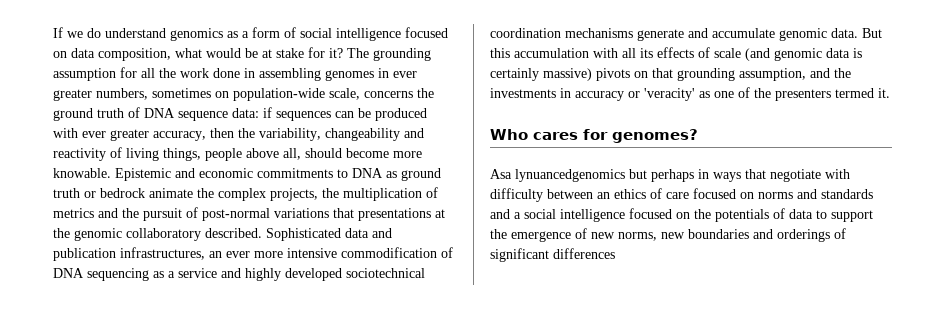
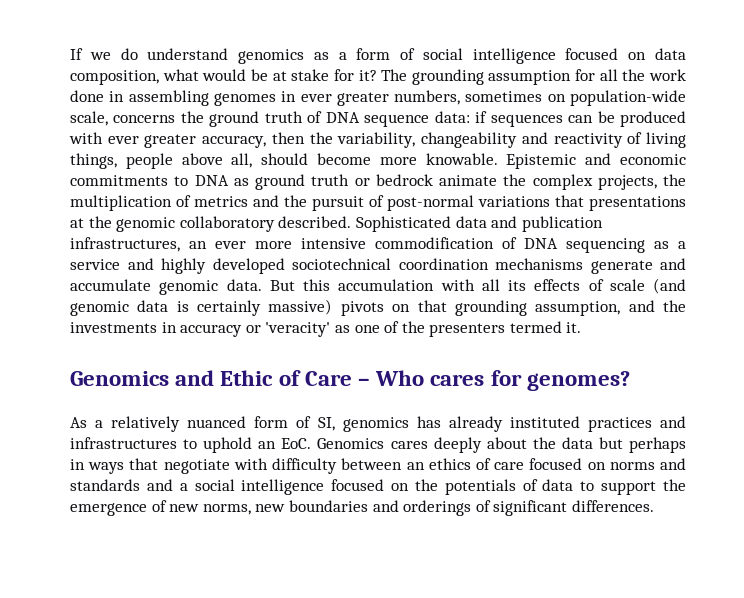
- Who cares for genomes?
- Asa lynuancedgenomics but perhaps in ways that negotiate with difficulty between an ethics of care focused on norms and standards and a social intelligence focused on the potentials of data to support the emergence of new norms, new boundaries and orderings of significant differences
+ Genomics and Ethic of Care – Who cares for genomes?
+ As a relatively nuanced form of SI, genomics has already instituted practices and infrastructures to uphold an EoC. Genomics cares deeply about the data but perhaps in ways that negotiate with difficulty between an ethics of care focused on norms and standards and a social intelligence focused on the potentials of data to support the emergence of new norms, new boundaries and orderings of significant differences.

